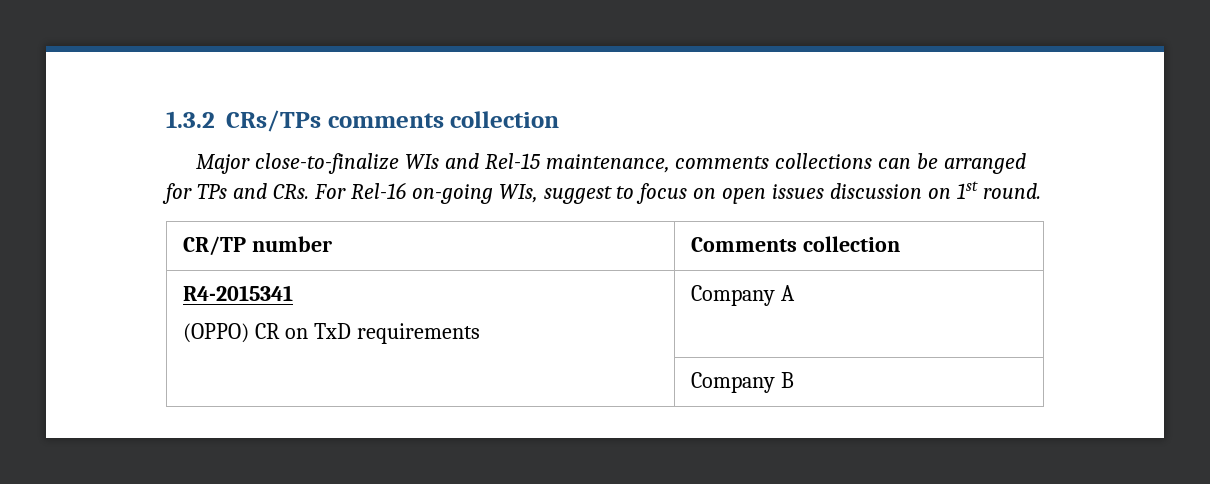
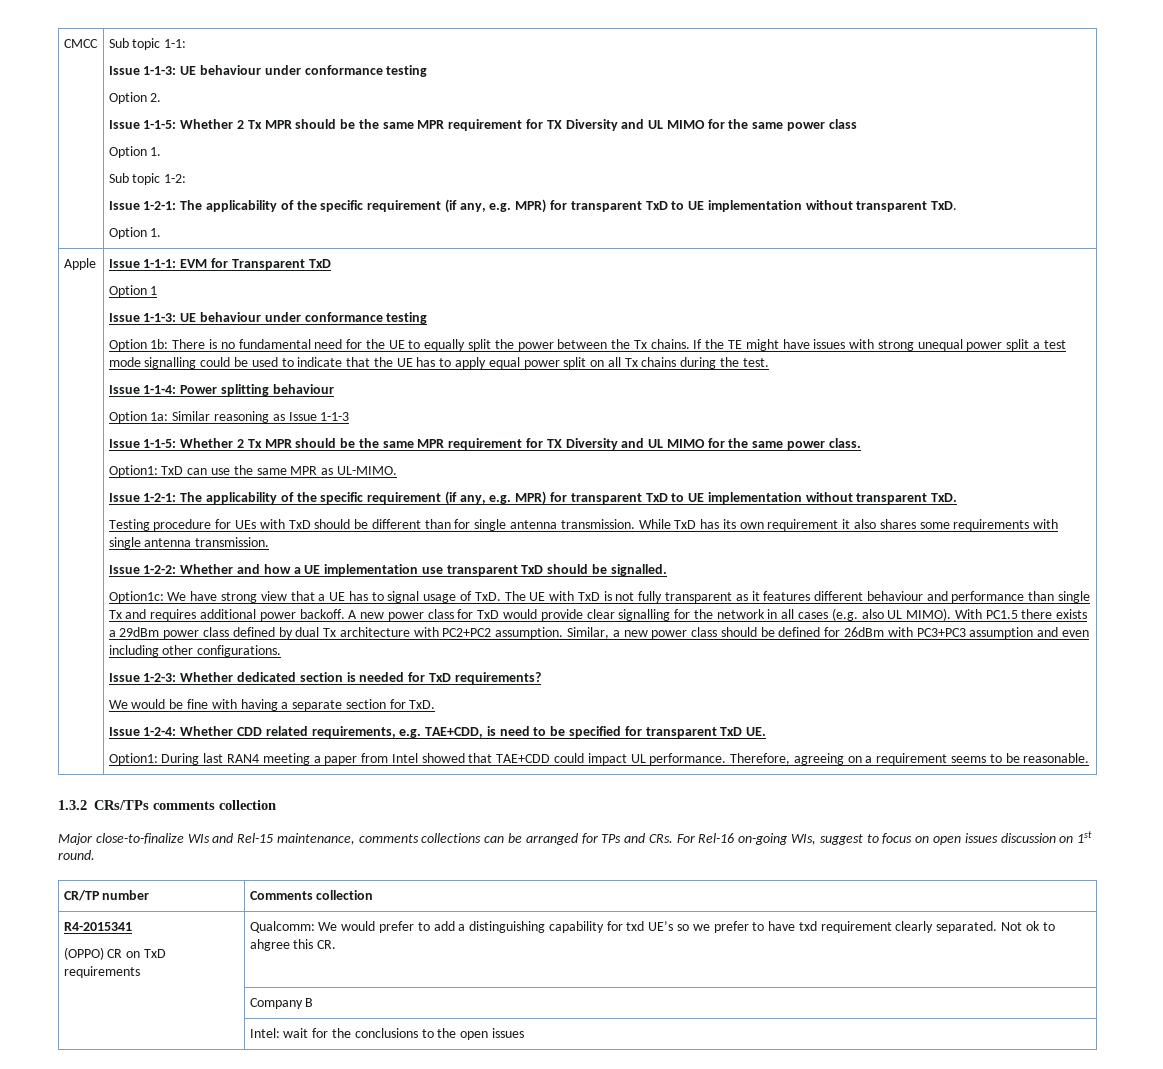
+ CMCC | Sub topic 1-1:
+ Issue 1-1-3: UE behaviour under conformance testing
+ Option 2.
+ Issue 1-1-5: Whether 2 Tx MPR should be the same MPR requirement for TX Diversity and UL MIMO for the same power class
+ Option 1.
+ Sub topic 1-2:
+ Issue 1-2-1: The applicability of the specific requirement (if any, e.g. MPR) for transparent TxD to UE implementation without transparent TxD.
+ Option 1.
+ Apple | Issue 1-1-1: EVM for Transparent TxD
+ Option 1
+ Issue 1-1-3: UE behaviour under conformance testing
+ Option 1b: There is no fundamental need for the UE to equally split the power between the Tx chains. If the TE might have issues with strong unequal power split a test mode signalling could be used to indicate that the UE has to apply equal power split on all Tx chains during the test.
+ Issue 1-1-4: Power splitting behaviour
+ Option 1a: Similar reasoning as Issue 1-1-3
+ Issue 1-1-5: Whether 2 Tx MPR should be the same MPR requirement for TX Diversity and UL MIMO for the same power class.
+ Option1: TxD can use the same MPR as UL-MIMO.
+ Issue 1-2-1: The applicability of the specific requirement (if any, e.g. MPR) for transparent TxD to UE implementation without transparent TxD.
+ Testing procedure for UEs with TxD should be different than for single antenna transmission. While TxD has its own requirement it also shares some requirements with single antenna transmission.
+ Issue 1-2-2: Whether and how a UE implementation use transparent TxD should be signalled.
+ Option1c: We have strong view that a UE has to signal usage of TxD. The UE with TxD is not fully transparent as it features different behaviour and performance than single Tx and requires additional power backoff. A new power class for TxD would provide clear signalling for the network in all cases (e.g. also UL MIMO). With PC1.5 there exists a 29dBm power class defined by dual Tx architecture with PC2+PC2 assumption. Similar, a new power class should be defined for 26dBm with PC3+PC3 assumption and even including other configurations.
+ Issue 1-2-3: Whether dedicated section is needed for TxD requirements?
+ We would be fine with having a separate section for TxD.
+ Issue 1-2-4: Whether CDD related requirements, e.g. TAE+CDD, is need to be specified for transparent TxD UE.
+ Option1: During last RAN4 meeting a paper from Intel showed that TAE+CDD could impact UL performance. Therefore, agreeing on a requirement seems to be reasonable.
  R4-2015341
- (OPPO) CR on TxD requirements | Company A
+ (OPPO) CR on TxD requirements | Qualcomm: We would prefer to add a distinguishing capability for txd UE’s so we prefer to have txd requirement clearly separated. Not ok to ahgree this CR.
  | Company B
+ | Intel: wait for the conclusions to the open issues

